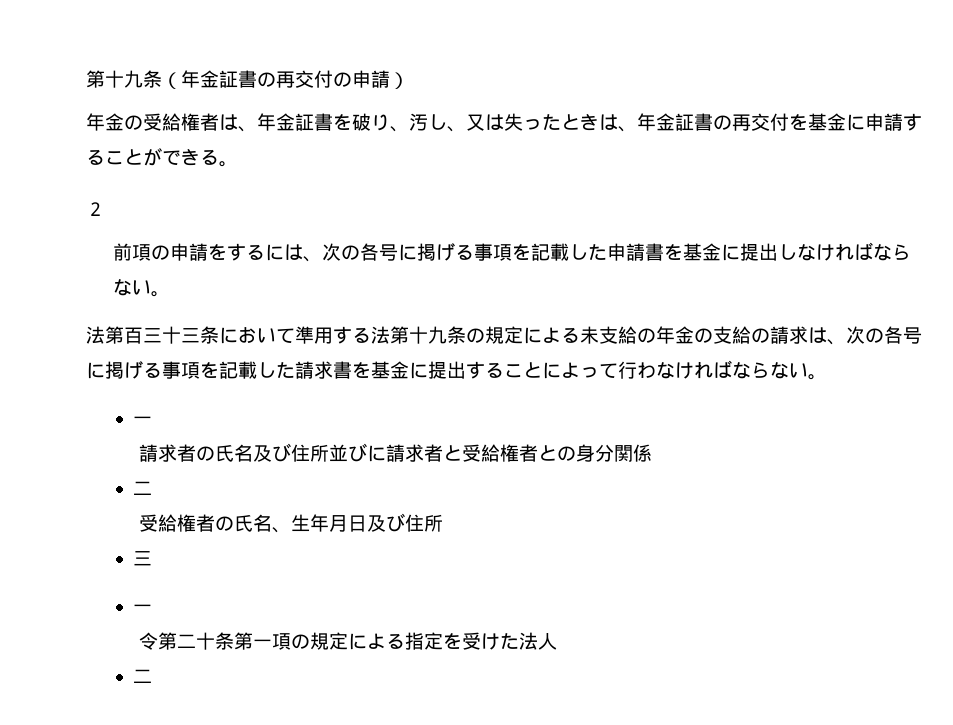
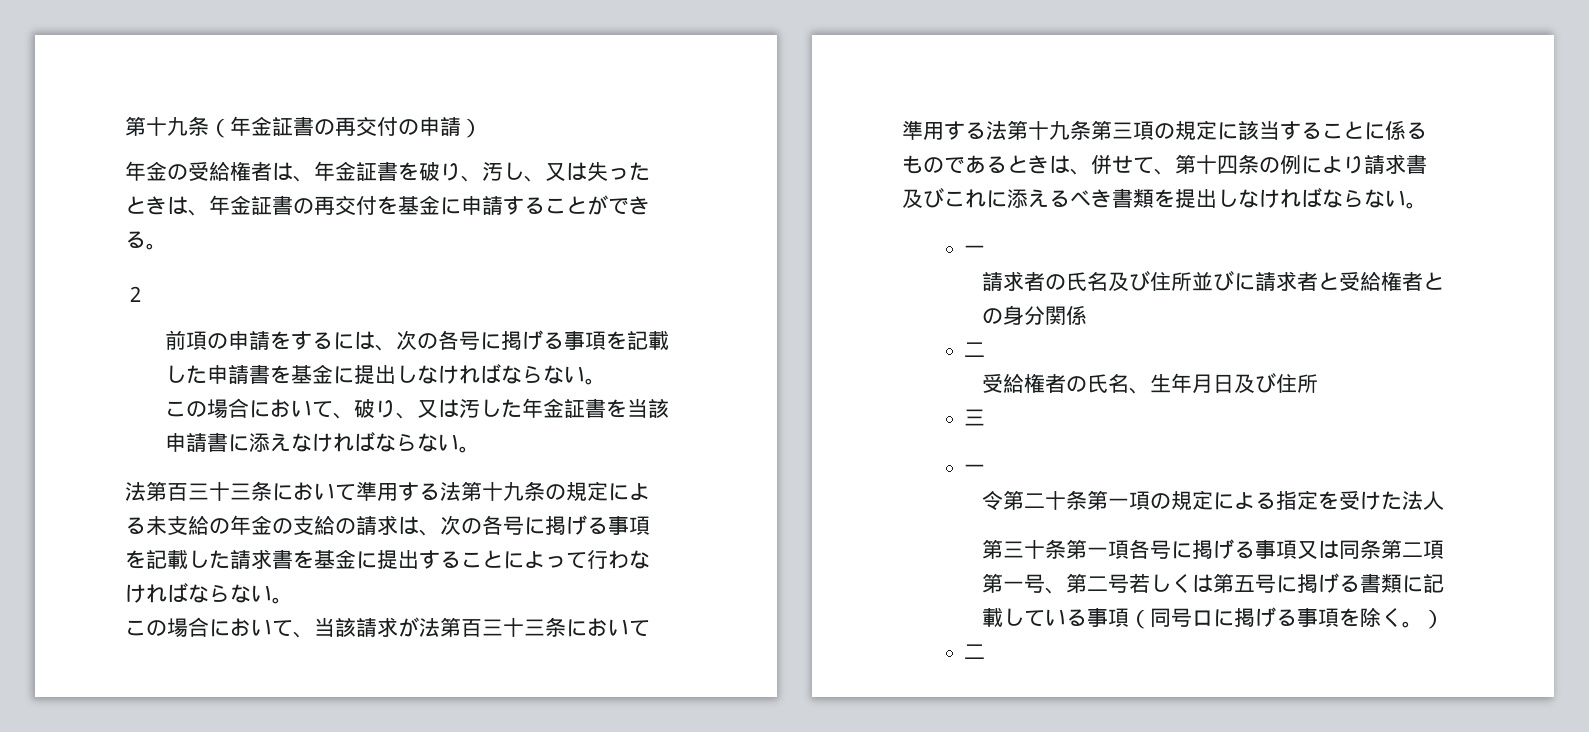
+ この場合において、破り、又は汚した年金証書を当該申請書に添えなければならない。
+ この場合において、当該請求が法第百三十三条において準用する法第十九条第三項の規定に該当することに係るものであるときは、併せて、第十四条の例により請求書及びこれに添えるべき書類を提出しなければならない。
+ 第三十条第一項各号に掲げる事項又は同条第二項第一号、第二号若しくは第五号に掲げる書類に記載している事項（同号ロに掲げる事項を除く。）

